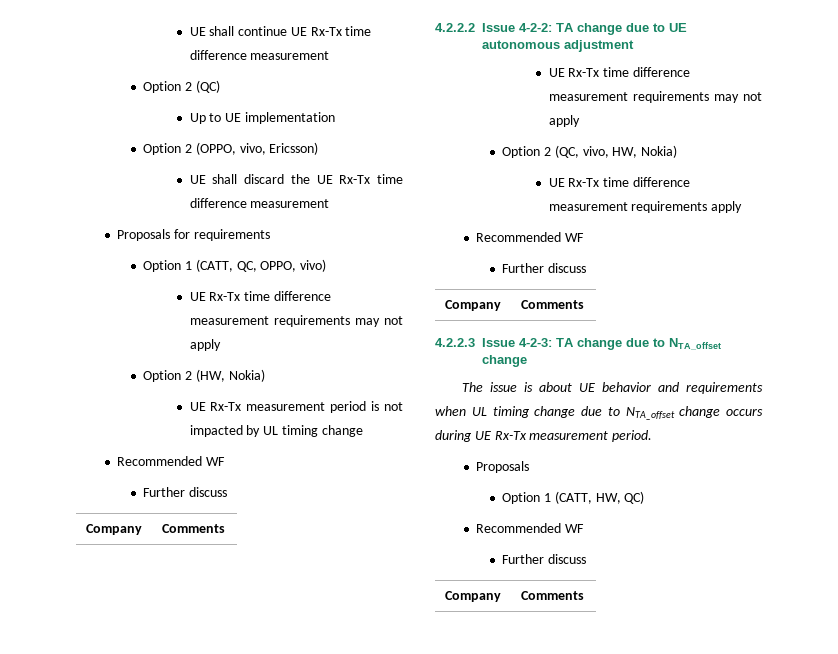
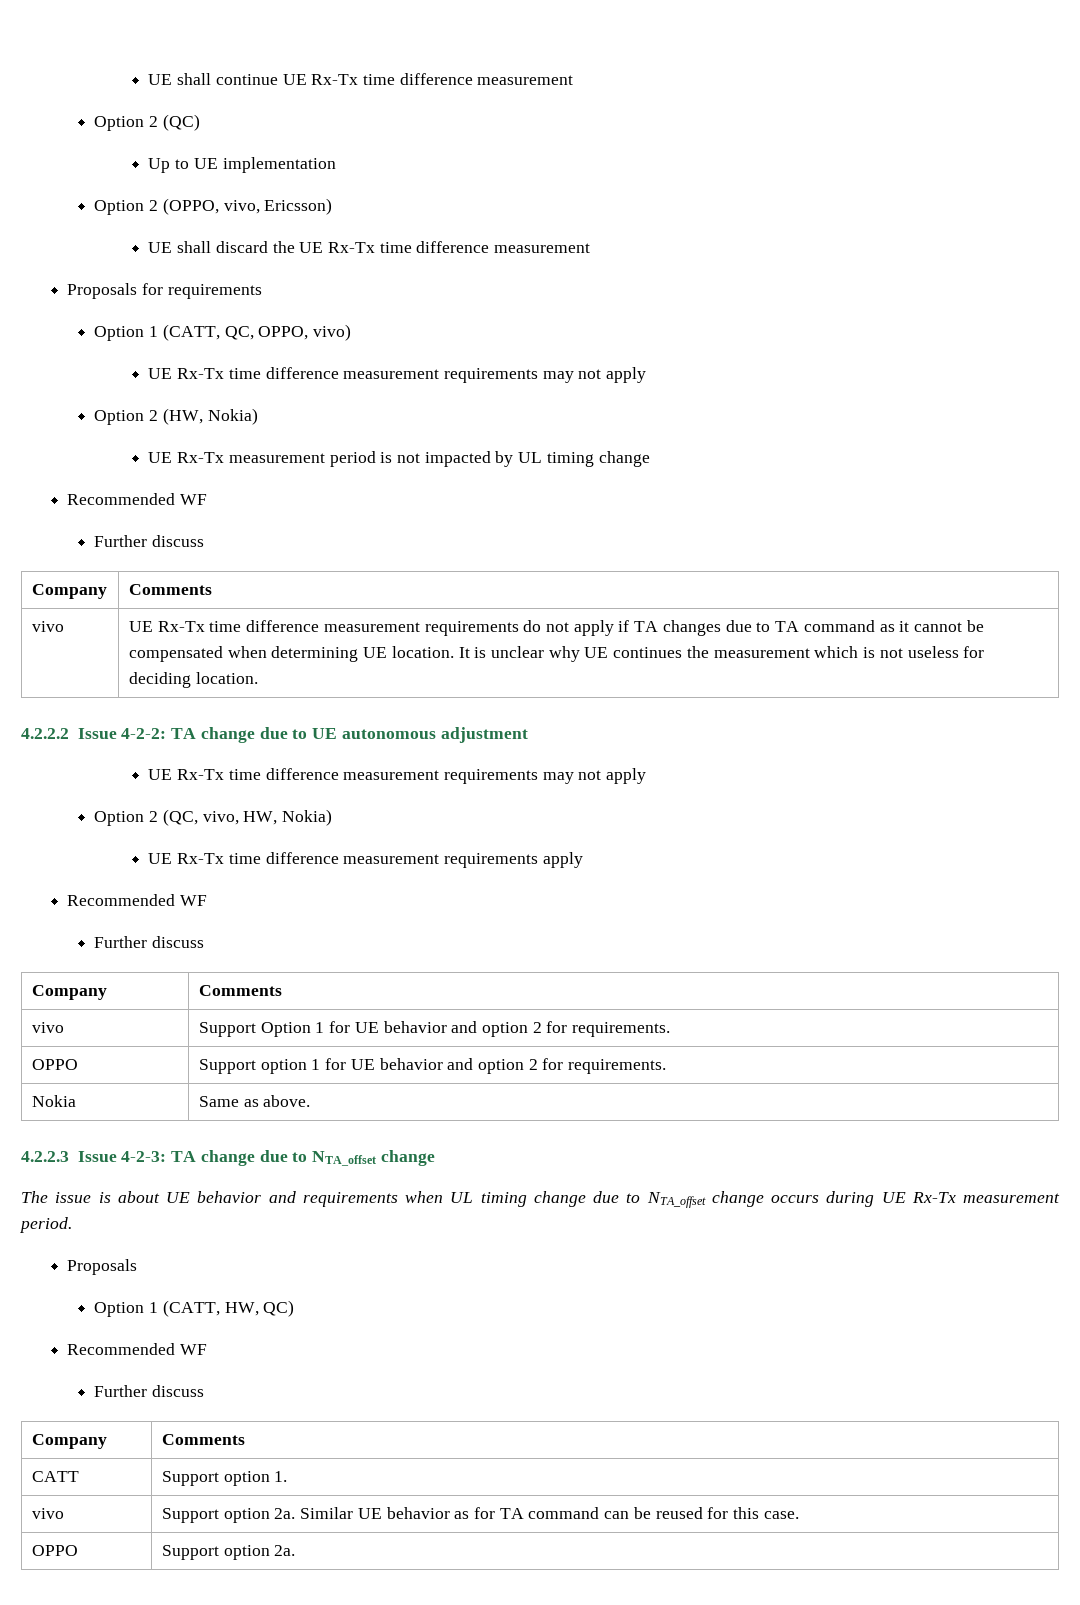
+ vivo | UE Rx-Tx time difference measurement requirements do not apply if TA changes due to TA command as it cannot be compensated when determining UE location. It is unclear why UE continues the measurement which is not useless for deciding location.
+ vivo | Support Option 1 for UE behavior and option 2 for requirements.
+ OPPO | Support option 1 for UE behavior and option 2 for requirements.
+ Nokia | Same as above.
+ CATT | Support option 1.
+ vivo | Support option 2a. Similar UE behavior as for TA command can be reused for this case.
+ OPPO | Support option 2a.

